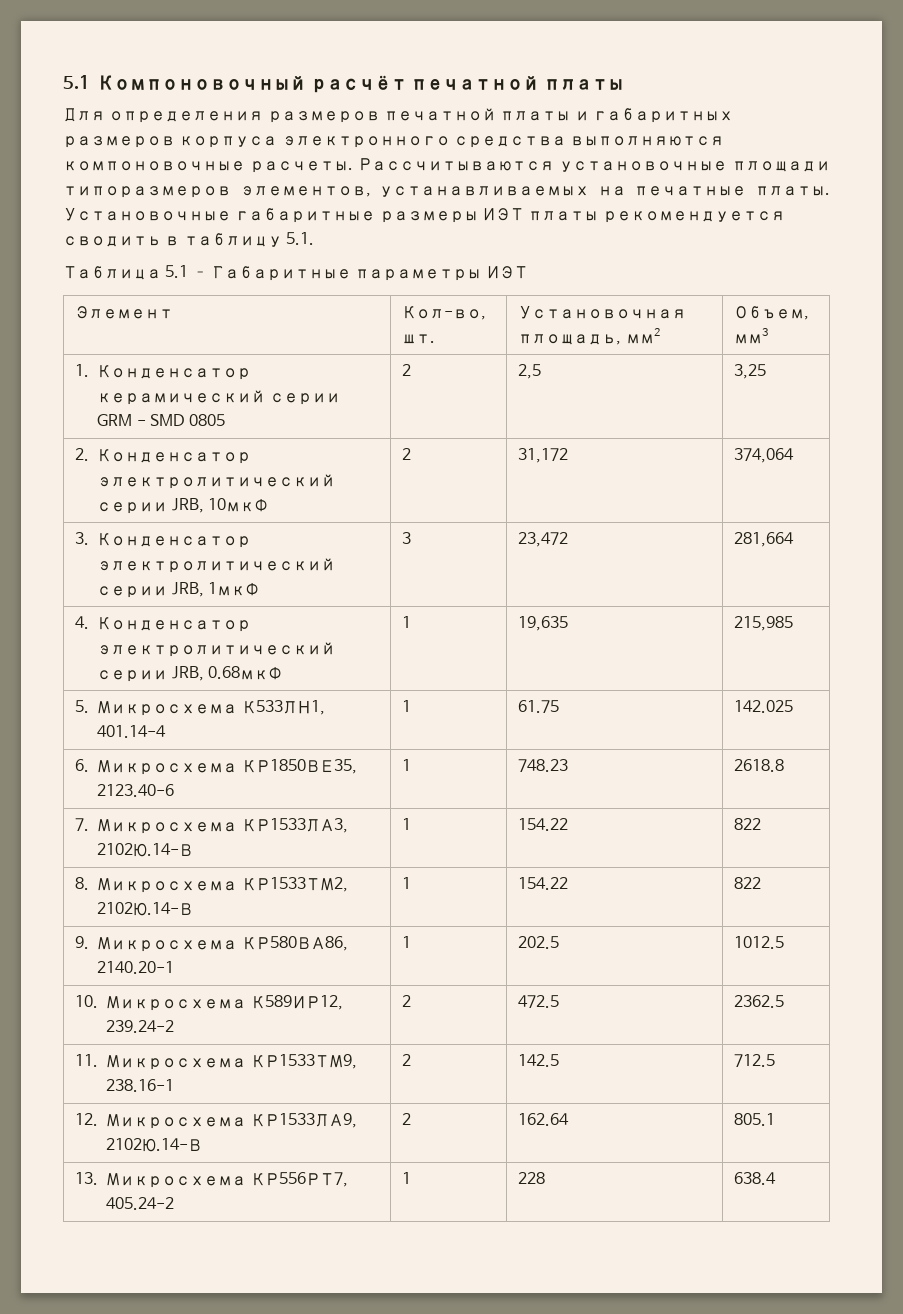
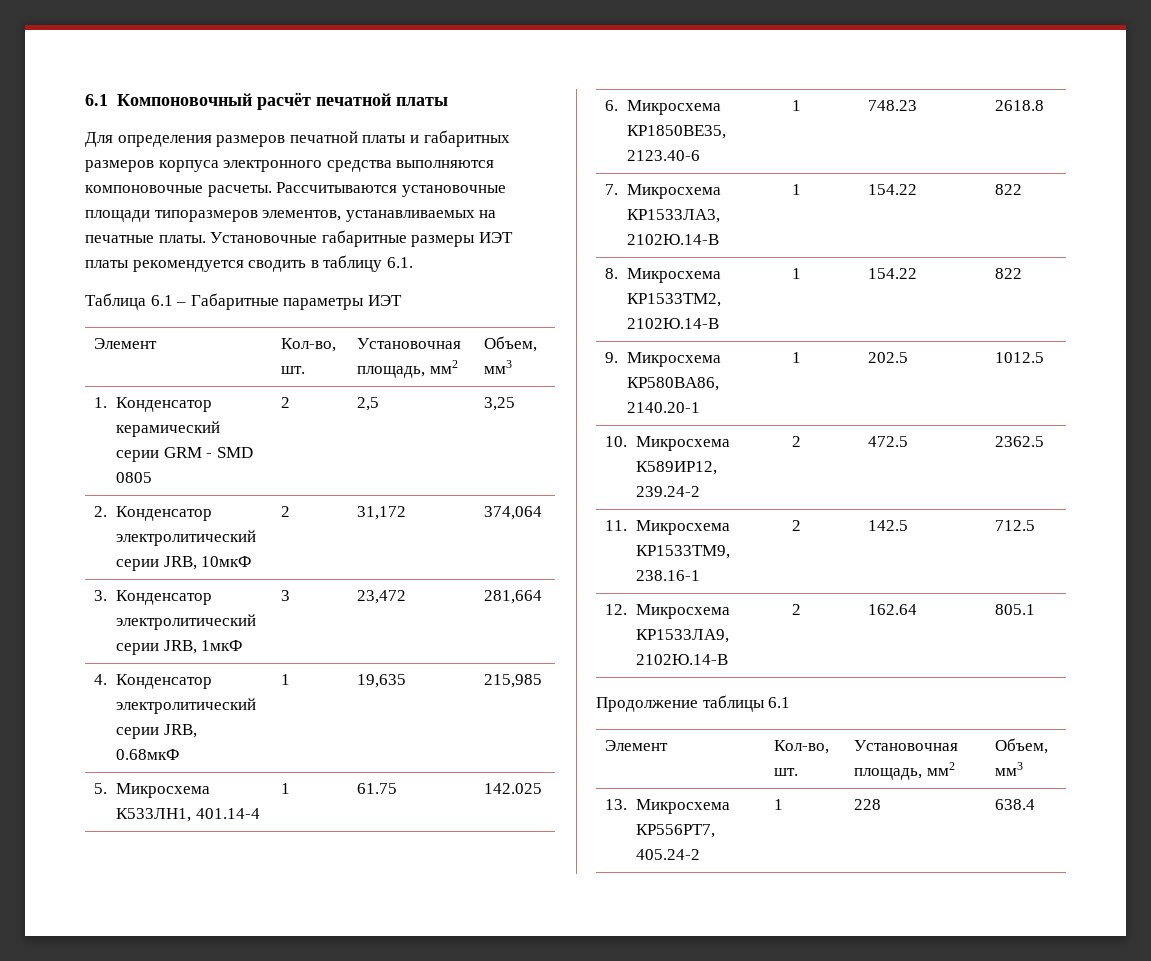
- 5.1 Компоновочный расчёт печатной платы
+ 6.1 Компоновочный расчёт печатной платы
- Установочные габаритные размеры ИЭТ платы рекомендуется сводить в таблицу 5.1.
+ Установочные габаритные размеры ИЭТ платы рекомендуется сводить в таблицу 6.1.
- Таблица 5.1 – Габаритные параметры ИЭТ
+ Таблица 6.1 – Габаритные параметры ИЭТ
+ Продолжение таблицы 6.1
+ Элемент | Кол-во, шт. | Установочная площадь, мм2 | Объем, мм3

